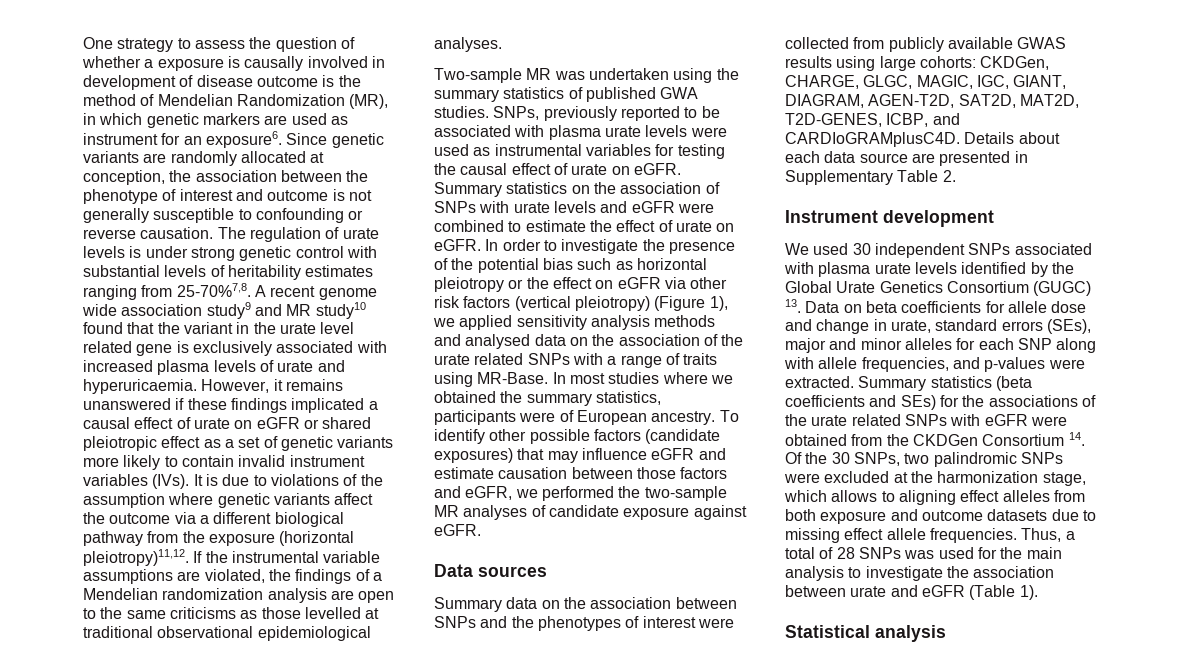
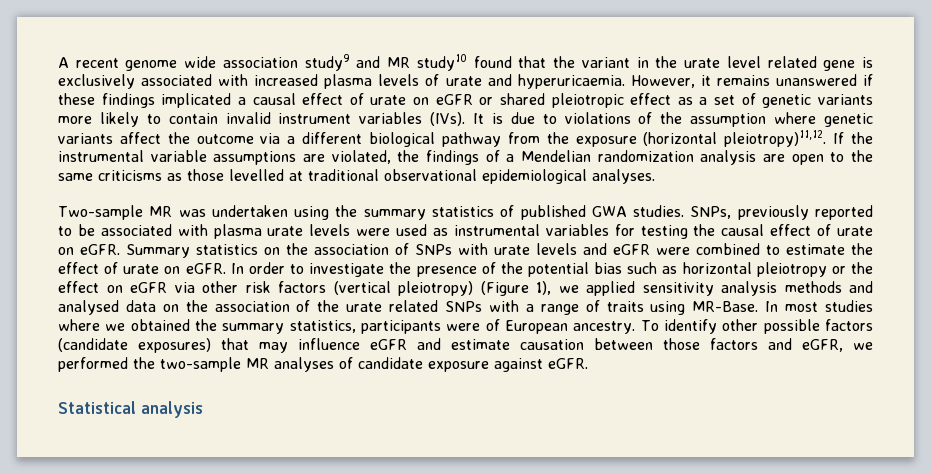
- One strategy to assess the question of whether a exposure is causally involved in development of disease outcome is the method of Mendelian Randomization (MR), in which genetic markers are used as instrument for an exposure6. Since genetic variants are randomly allocated at conception, the association between the phenotype of interest and outcome is not generally susceptible to confounding or reverse causation. The regulation of urate levels is under strong genetic control with substantial levels of heritability estimates ranging from 25-70%7,8.
- Data sources
- Summary data on the association between SNPs and the phenotypes of interest were collected from publicly available GWAS results using large cohorts: CKDGen, CHARGE, GLGC, MAGIC, IGC, GIANT, DIAGRAM, AGEN-T2D, SAT2D, MAT2D, T2D-GENES, ICBP, and CARDIoGRAMplusC4D. Details about each data source are presented in Supplementary Table 2.
- Instrument development
- We used 30 independent SNPs associated with plasma urate levels identified by the Global Urate Genetics Consortium (GUGC) 13. Data on beta coefficients for allele dose and change in urate, standard errors (SEs), major and minor alleles for each SNP along with allele frequencies, and p-values were extracted. Summary statistics (beta coefficients and SEs) for the associations of the urate related SNPs with eGFR were obtained from the CKDGen Consortium 14. Of the 30 SNPs, two palindromic SNPs were excluded at the harmonization stage, which allows to aligning effect alleles from both exposure and outcome datasets due to missing effect allele frequencies. Thus, a total of 28 SNPs was used for the main analysis to investigate the association between urate and eGFR (Table 1).

